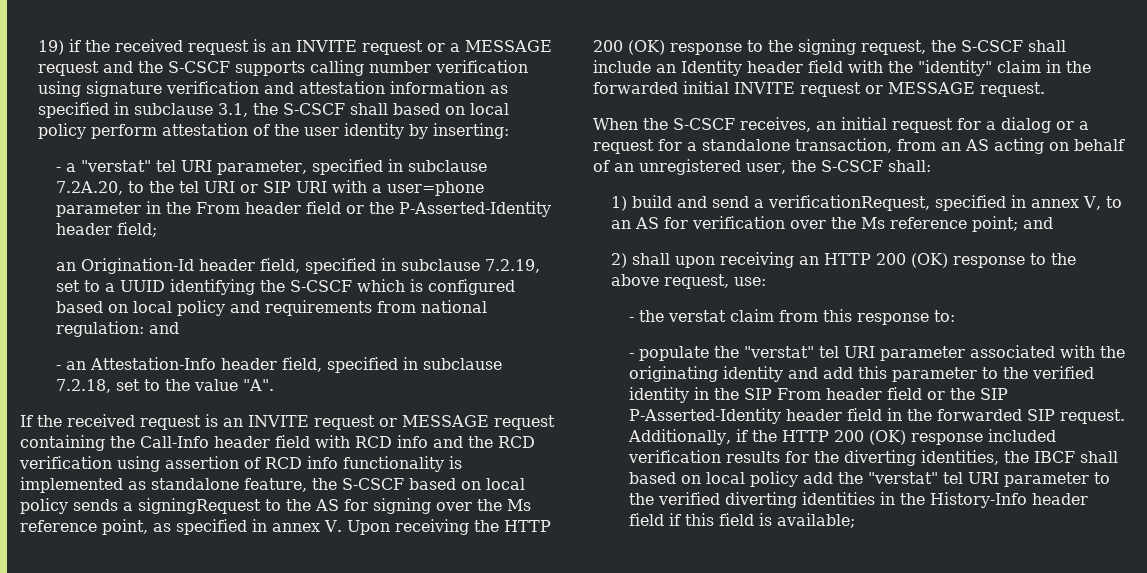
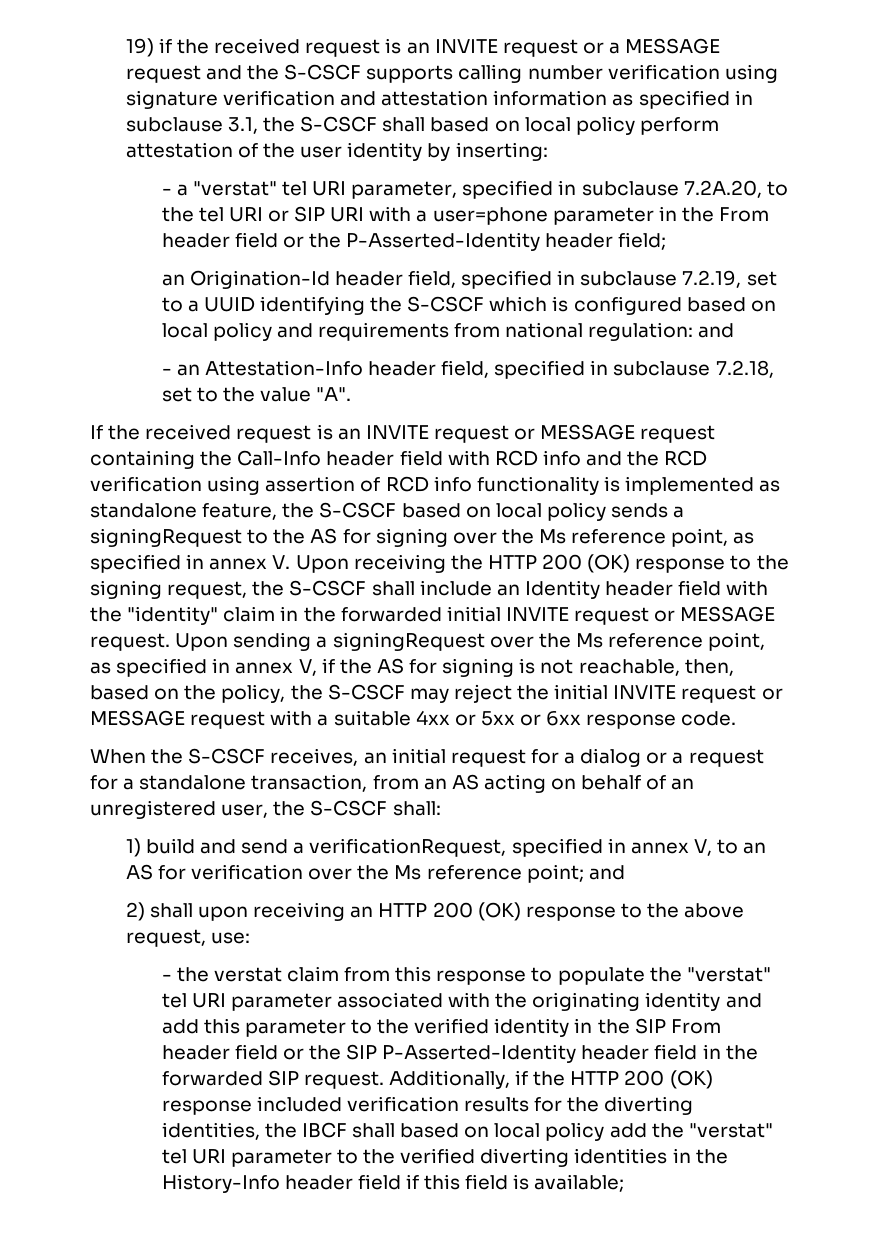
+ Upon sending a signingRequest over the Ms reference point, as specified in annex V, if the AS for signing is not reachable, then, based on the policy, the S-CSCF may reject the initial INVITE request or MESSAGE request with a suitable 4xx or 5xx or 6xx response code.
- - the verstat claim from this response to:
- - populate the "verstat" tel URI parameter associated with the originating identity and add this parameter to the verified identity in the SIP From header field or the SIP P-Asserted-Identity header field in the forwarded SIP request.
+ - the verstat claim from this response to populate the "verstat" tel URI parameter associated with the originating identity and add this parameter to the verified identity in the SIP From header field or the SIP P-Asserted-Identity header field in the forwarded SIP request.

